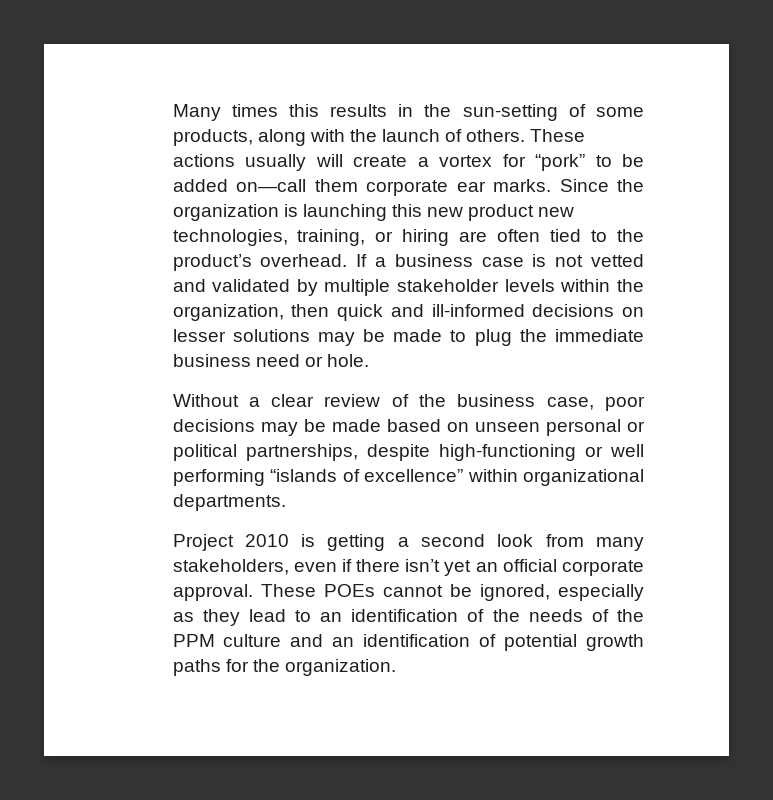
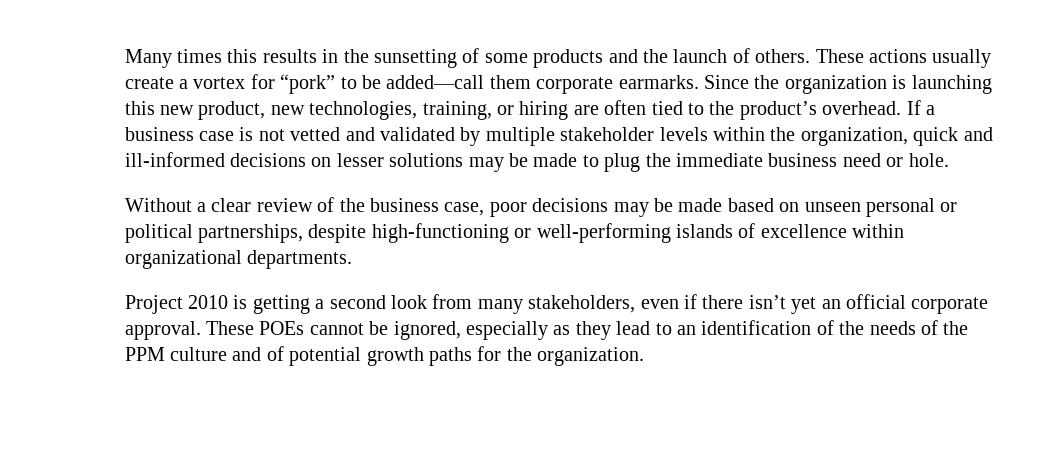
- Many times this results in the sun-setting of some products, along with the launch of others.
+ Many times this results in the sunsetting of some products and the launch of others.
- These actions usually will create a vortex for “pork” to be added on—call them corporate ear marks.
+ These actions usually create a vortex for “pork” to be added—call them corporate earmarks.
- Since the organization is launching this new product new technologies, training, or hiring are often tied to the product’s overhead.
+ Since the organization is launching this new product, new technologies, training, or hiring are often tied to the product’s overhead.
- If a business case is not vetted and validated by multiple stakeholder levels within the organization, then quick and ill-informed decisions on lesser solutions may be made to plug the immediate business need or hole.
+ If a business case is not vetted and validated by multiple stakeholder levels within the organization, quick and ill-informed decisions on lesser solutions may be made to plug the immediate business need or hole.
- Without a clear review of the business case, poor decisions may be made based on unseen personal or political partnerships, despite high-functioning or well performing “islands of excellence” within organizational departments.
+ Without a clear review of the business case, poor decisions may be made based on unseen personal or political partnerships, despite high-functioning or well-performing islands of excellence within organizational departments.
- These POEs cannot be ignored, especially as they lead to an identification of the needs of the PPM culture and an identification of potential growth paths for the organization.
+ These POEs cannot be ignored, especially as they lead to an identification of the needs of the PPM culture and of potential growth paths for the organization.

